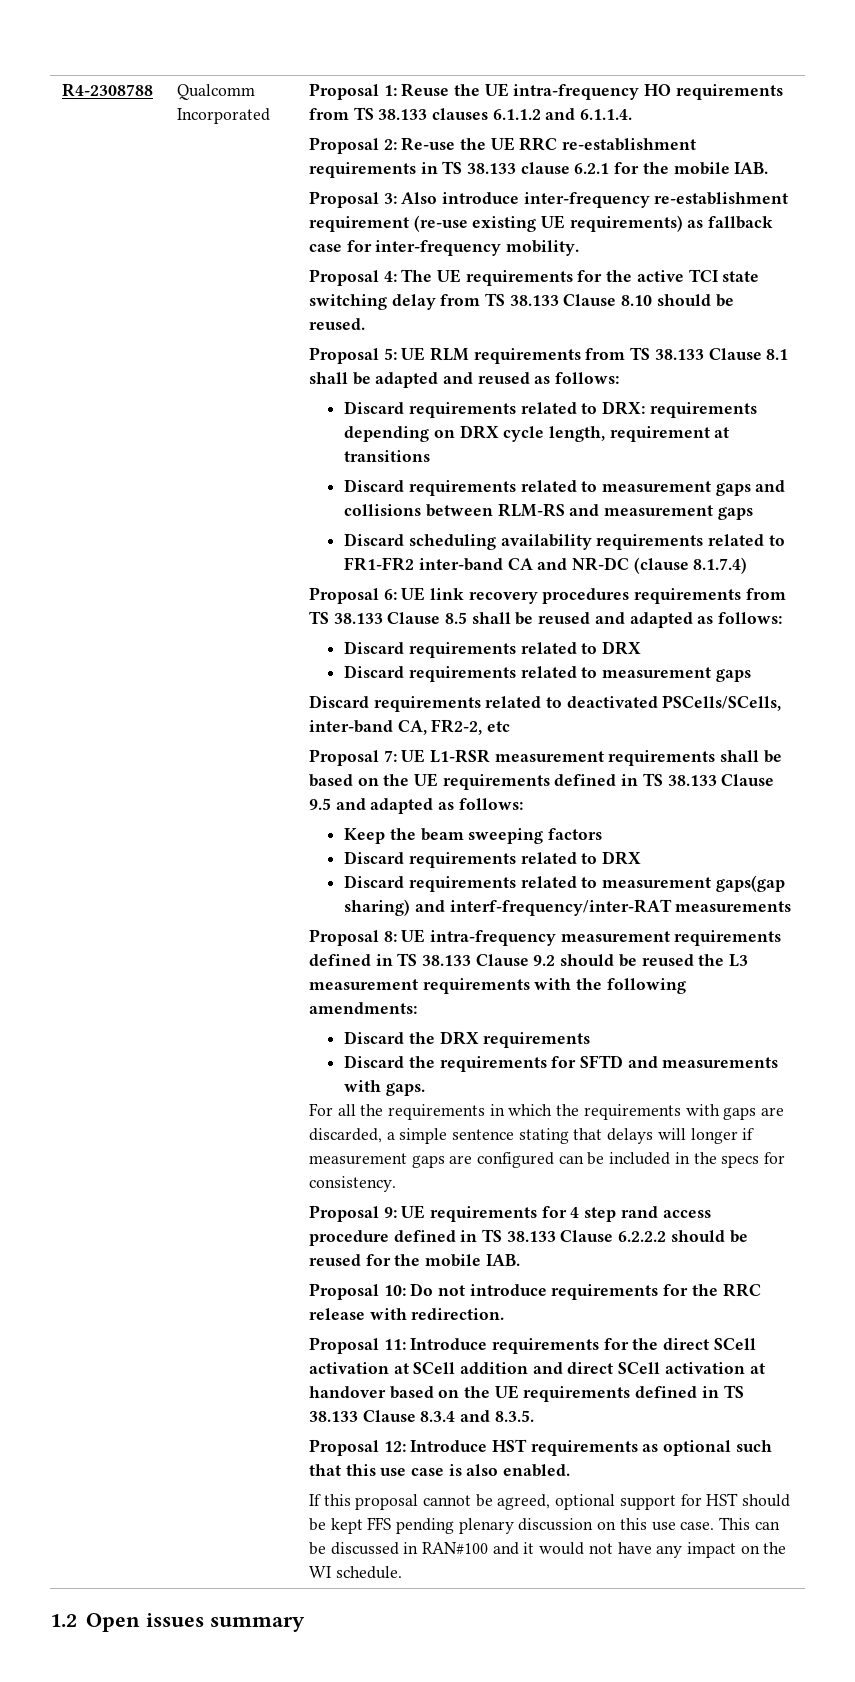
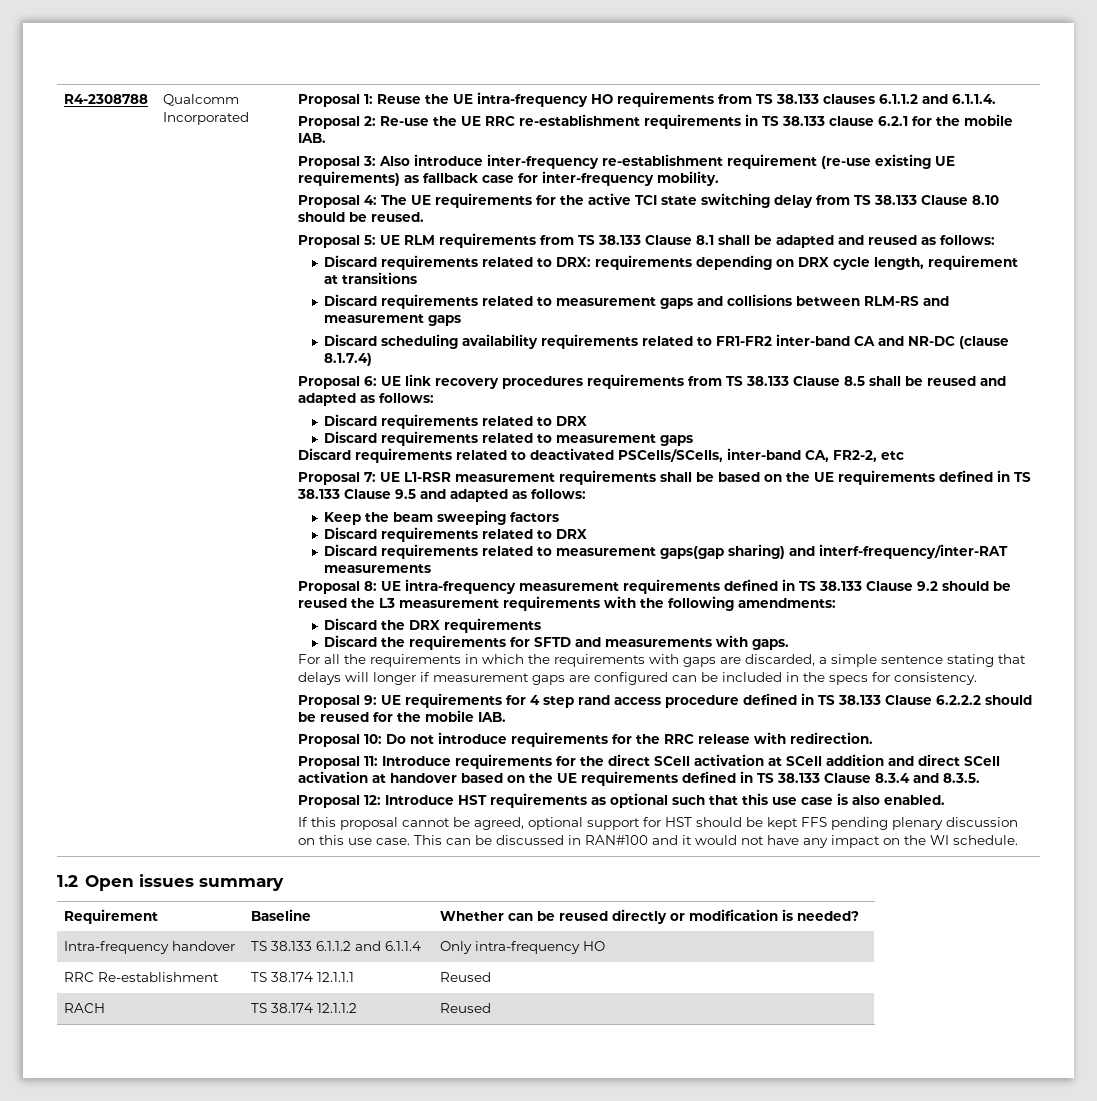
+ Requirement | Baseline | Whether can be reused directly or modification is needed?
+ Intra-frequency handover | TS 38.133 6.1.1.2 and 6.1.1.4 | Only intra-frequency HO
+ RRC Re-establishment | TS 38.174 12.1.1.1 | Reused
+ RACH | TS 38.174 12.1.1.2 | Reused

